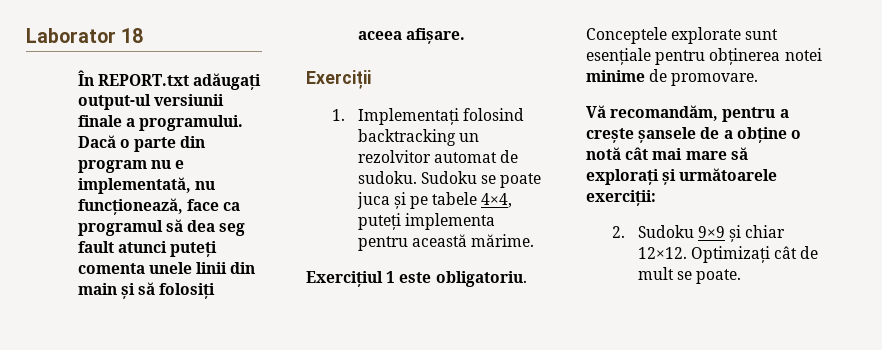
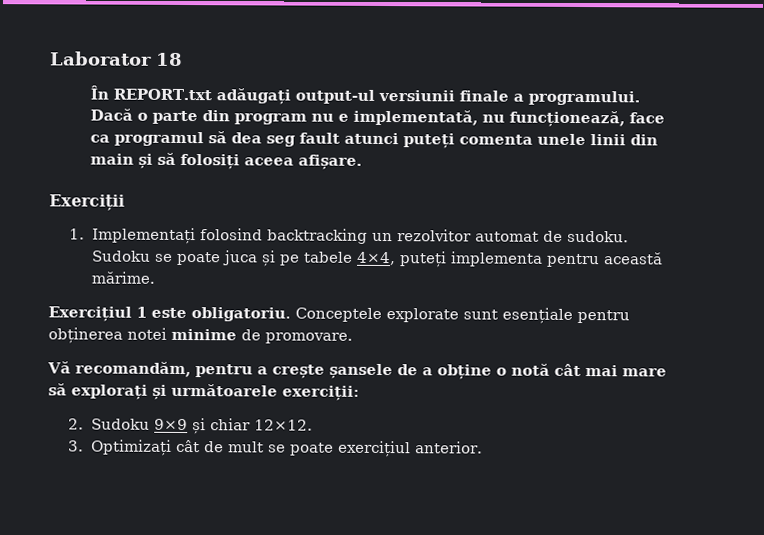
- 2. Sudoku 9×9 și chiar 12×12. Optimizați cât de mult se poate.
+ 2. Sudoku 9×9 și chiar 12×12.
+ 3. Optimizați cât de mult se poate exercițiul anterior.

